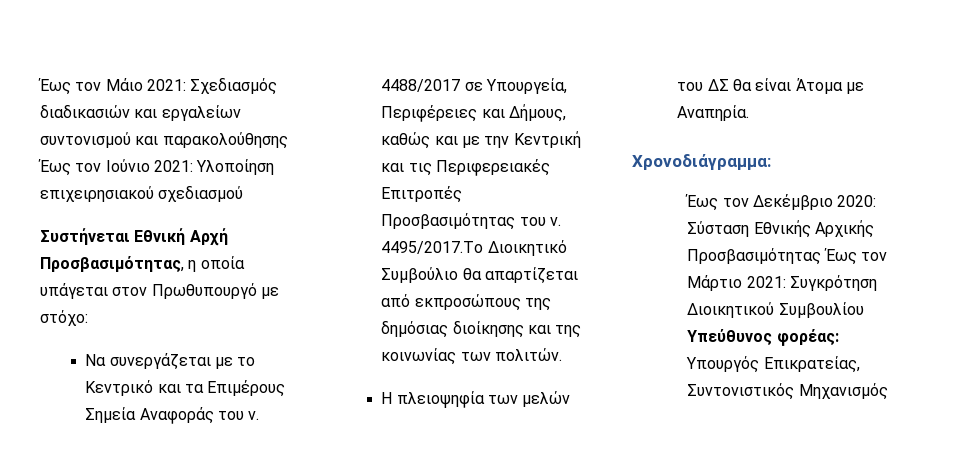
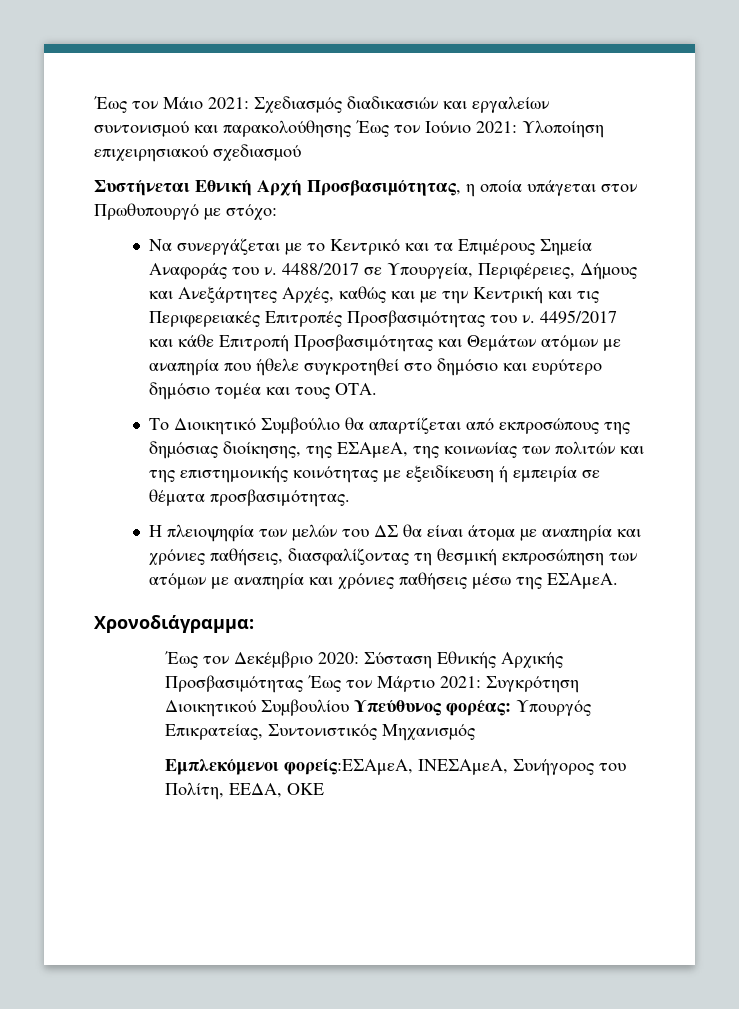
- 4488/2017 σε Υπουργεία, Περιφέρειες και Δήµους, καθώς και µε την Κεντρική και τις Περιφερειακές Επιτροπές Προσβασιµότητας του ν.
+ 4488/2017 σε Υπουργεία, Περιφέρειες, Δήµους και Ανεξάρτητες Αρχές, καθώς και µε την Κεντρική και τις Περιφερειακές Επιτροπές Προσβασιµότητας του ν.
- 4495/2017.Το Διοικητικό Συµβούλιο θα απαρτίζεται από εκπροσώπους της δηµόσιας διοίκησης και της κοινωνίας των πολιτών.
+ 4495/2017 και κάθε Επιτροπή Προσβασιμότητας και Θεμάτων ατόμων με αναπηρία που ήθελε συγκροτηθεί στο δημόσιο και ευρύτερο δημόσιο τομέα και τους ΟΤΑ.
+ Το Διοικητικό Συµβούλιο θα απαρτίζεται από εκπροσώπους της δηµόσιας διοίκησης, της ΕΣΑμεΑ, της κοινωνίας των πολιτών και της επιστημονικής κοινότητας με εξειδίκευση ή εμπειρία σε θέματα προσβασιμότητας.
- Η πλειοψηφία των µελών του ΔΣ θα είναι Άτοµα µε Αναπηρία.
+ Η πλειοψηφία των µελών του ΔΣ θα είναι άτοµα µε αναπηρία και χρόνιες παθήσεις, διασφαλίζοντας τη θεσμική εκπροσώπηση των ατόμων με αναπηρία και χρόνιες παθήσεις μέσω της ΕΣΑμεΑ.
+ Εμπλεκόμενοι φορείς:ΕΣΑμεΑ, ΙΝΕΣΑμεΑ, Συνήγορος του Πολίτη, ΕΕΔΑ, ΟΚΕ

